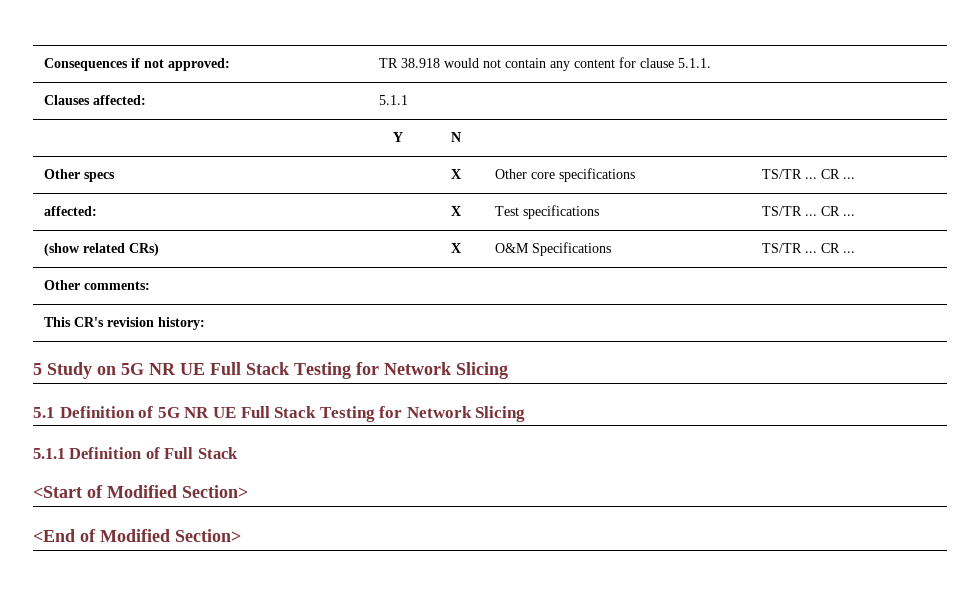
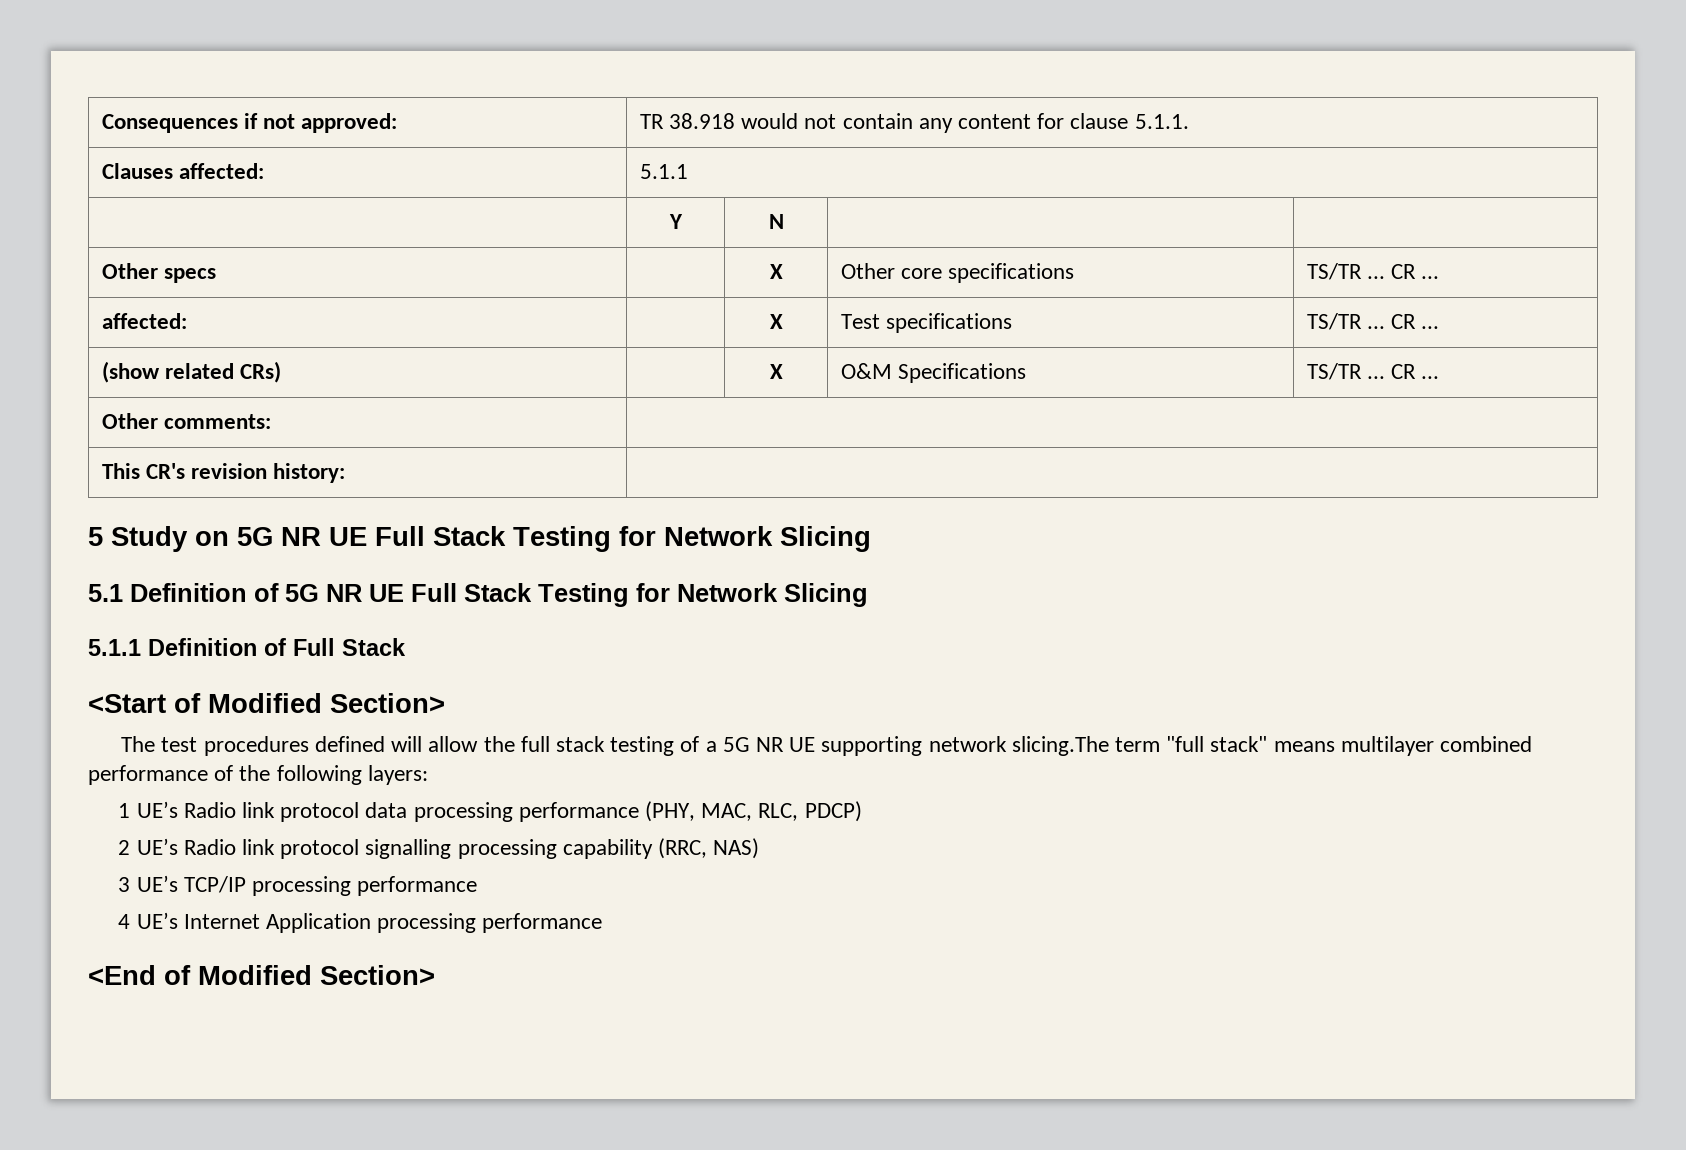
+ The test procedures defined will allow the full stack testing of a 5G NR UE supporting network slicing.The term "full stack" means multilayer combined performance of the following layers:
+ 1 UE’s Radio link protocol data processing performance (PHY, MAC, RLC, PDCP)
+ 2 UE’s Radio link protocol signalling processing capability (RRC, NAS)
+ 3 UE’s TCP/IP processing performance
+ 4 UE’s Internet Application processing performance

